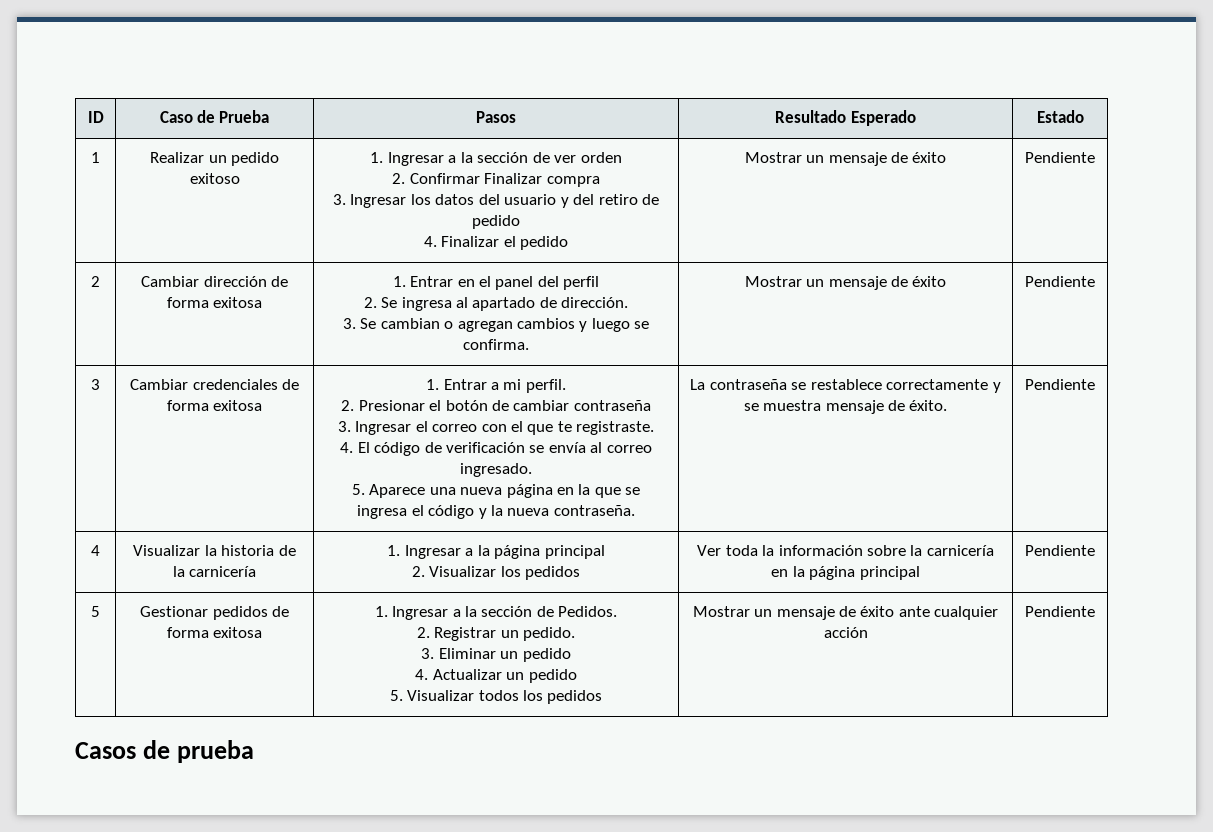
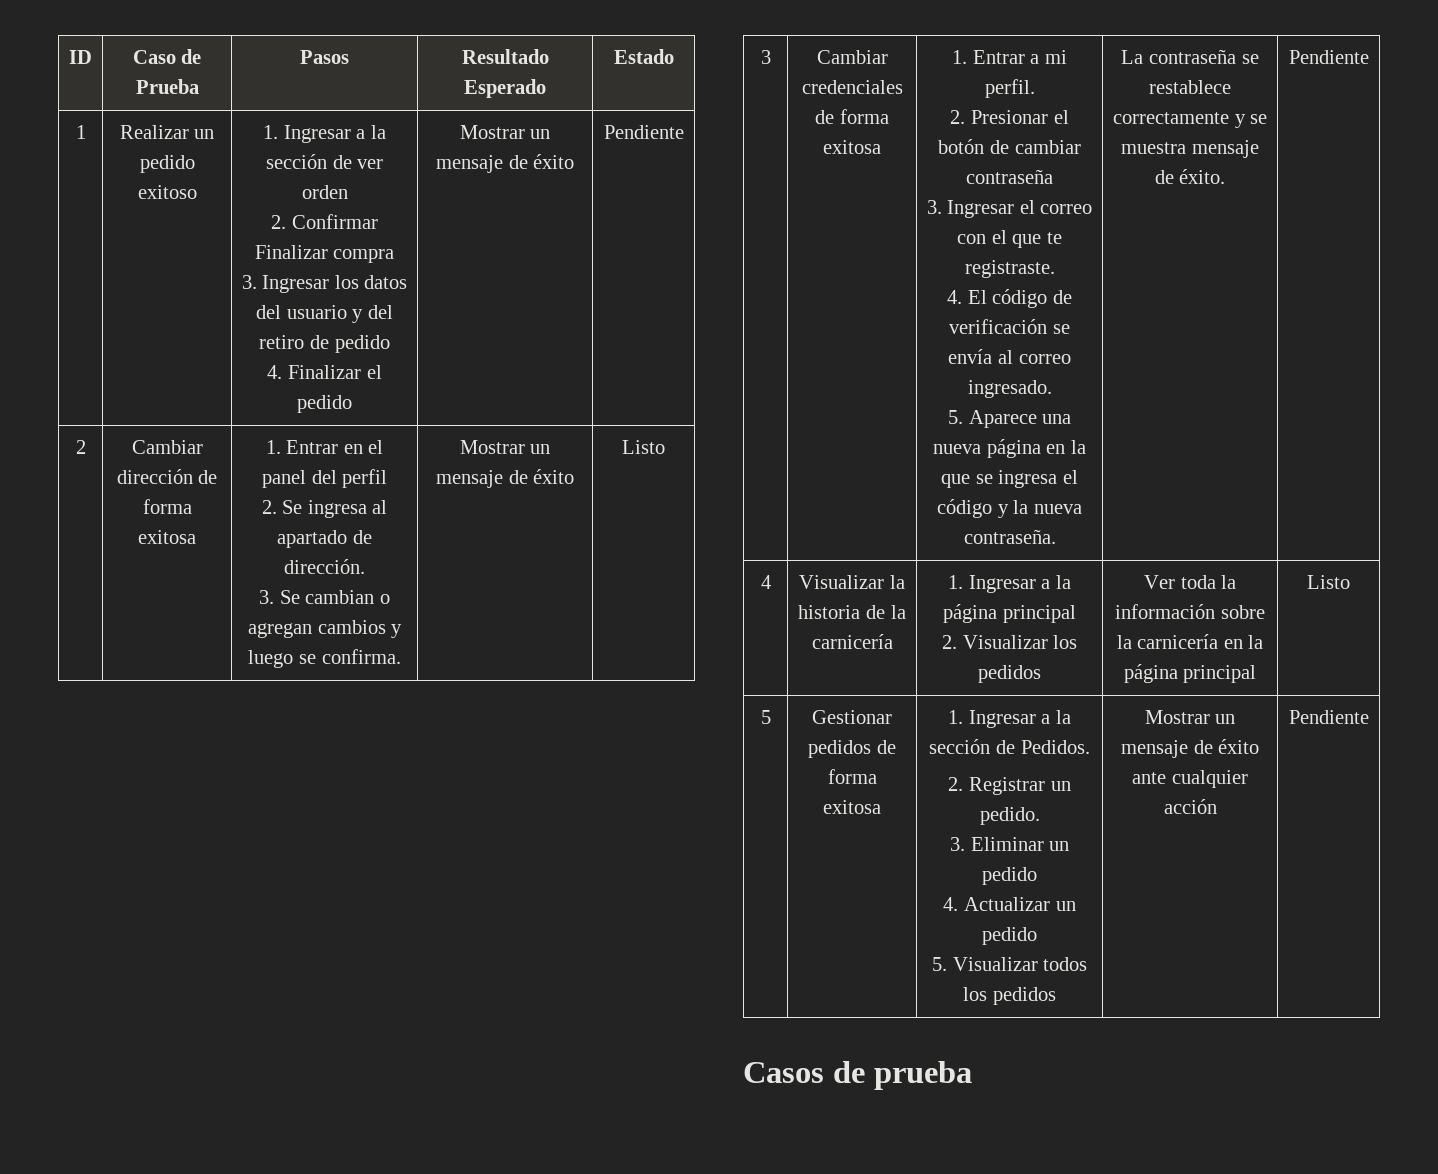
  2 | Cambiar dirección de forma exitosa | 1. Entrar en el panel del perfil
  2. Se ingresa al apartado de dirección.
- 3. Se cambian o agregan cambios y luego se confirma. | Mostrar un mensaje de éxito | Pendiente
+ 3. Se cambian o agregan cambios y luego se confirma. | Mostrar un mensaje de éxito | Listo
  4 | Visualizar la historia de la carnicería | 1. Ingresar a la página principal
- 2. Visualizar los pedidos | Ver toda la información sobre la carnicería en la página principal | Pendiente
+ 2. Visualizar los pedidos | Ver toda la información sobre la carnicería en la página principal | Listo

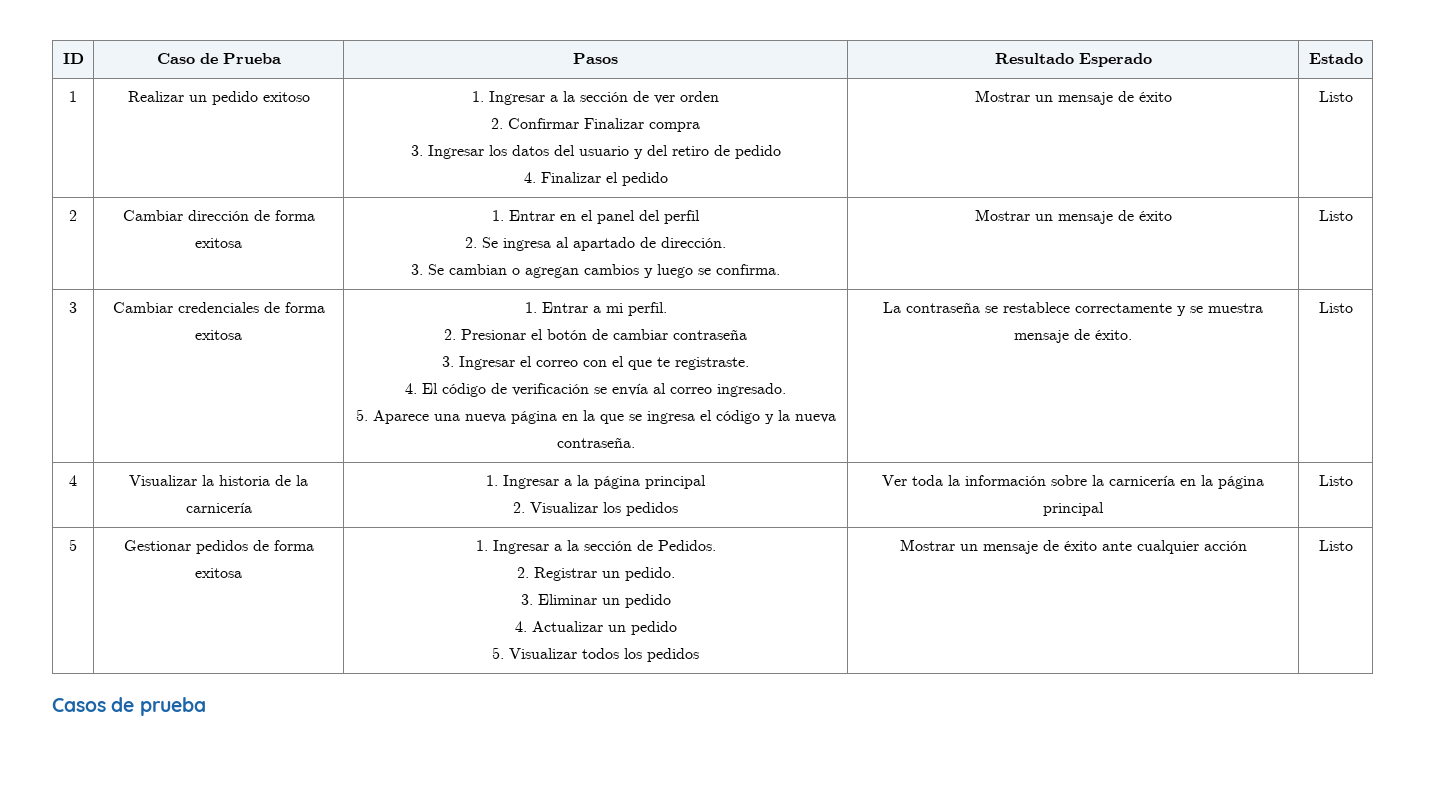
  1 | Realizar un pedido exitoso | 1. Ingresar a la sección de ver orden
  2. Confirmar Finalizar compra
  3. Ingresar los datos del usuario y del retiro de pedido
- 4. Finalizar el pedido | Mostrar un mensaje de éxito | Pendiente
+ 4. Finalizar el pedido | Mostrar un mensaje de éxito | Listo
- La contraseña se restablece correctamente y se muestra mensaje de éxito. | Pendiente
+ La contraseña se restablece correctamente y se muestra mensaje de éxito. | Listo
  5 | Gestionar pedidos de forma exitosa | 1. Ingresar a la sección de Pedidos.
  2. Registrar un pedido.
  3. Eliminar un pedido
  4. Actualizar un pedido
- 5. Visualizar todos los pedidos | Mostrar un mensaje de éxito ante cualquier acción | Pendiente
+ 5. Visualizar todos los pedidos | Mostrar un mensaje de éxito ante cualquier acción | Listo

